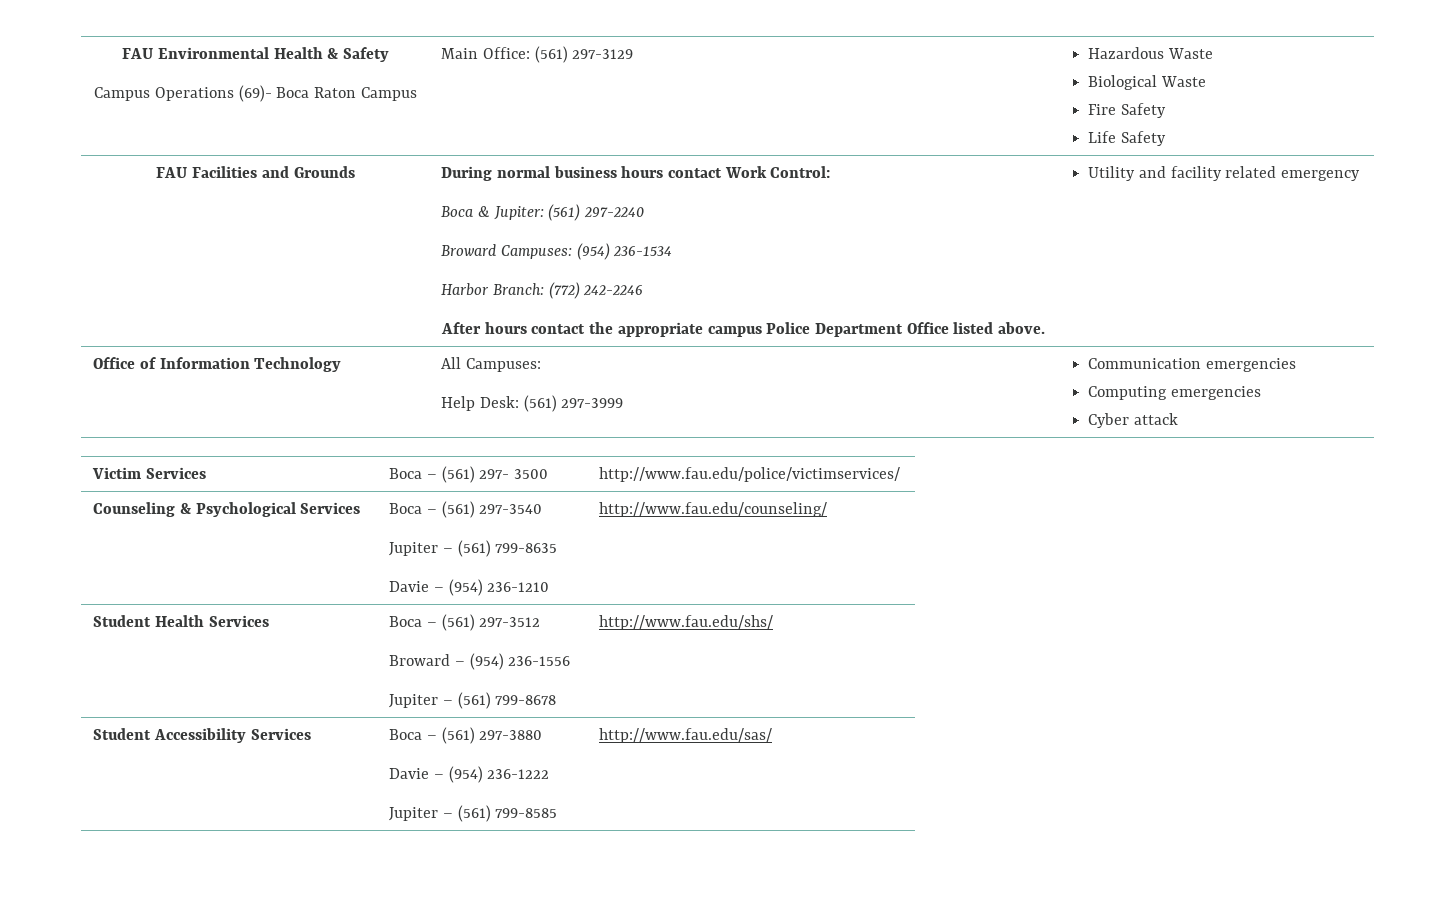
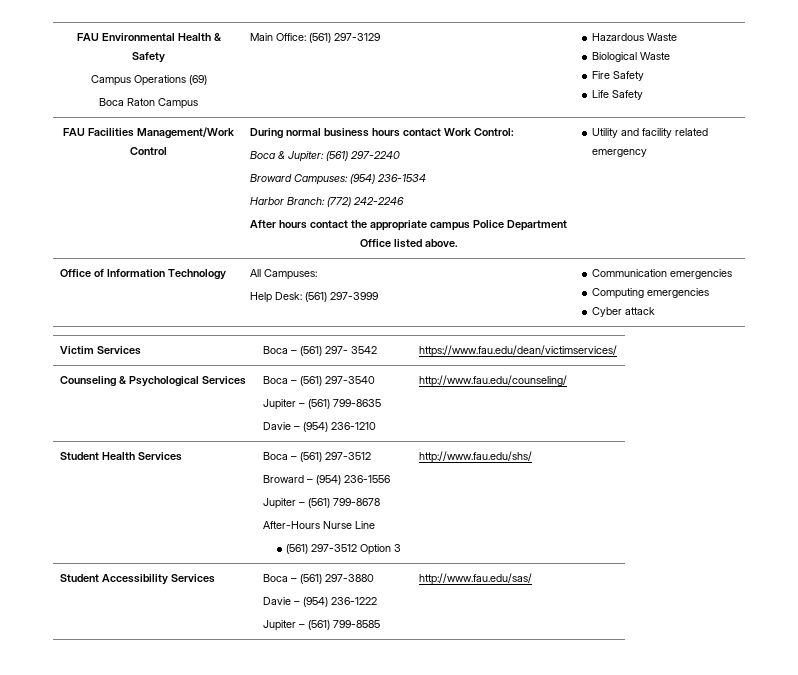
  FAU Environmental Health & Safety
- Campus Operations (69)- Boca Raton Campus | Main Office: (561) 297-3129 | Hazardous Waste
+ Campus Operations (69)
+ Boca Raton Campus | Main Office: (561) 297-3129 | Hazardous Waste
- FAU Facilities and Grounds | During normal business hours contact Work Control:
+ FAU Facilities Management/Work Control | During normal business hours contact Work Control:
- Victim Services | Boca – (561) 297- 3500 | http://www.fau.edu/police/victimservices/
+ Victim Services | Boca – (561) 297- 3542 | https://www.fau.edu/dean/victimservices/
  Student Health Services | Boca – (561) 297-3512
  Broward – (954) 236-1556
- Jupiter – (561) 799-8678 | http://www.fau.edu/shs/
+ Jupiter – (561) 799-8678
+ After-Hours Nurse Line
+ (561) 297-3512 Option 3 | http://www.fau.edu/shs/

